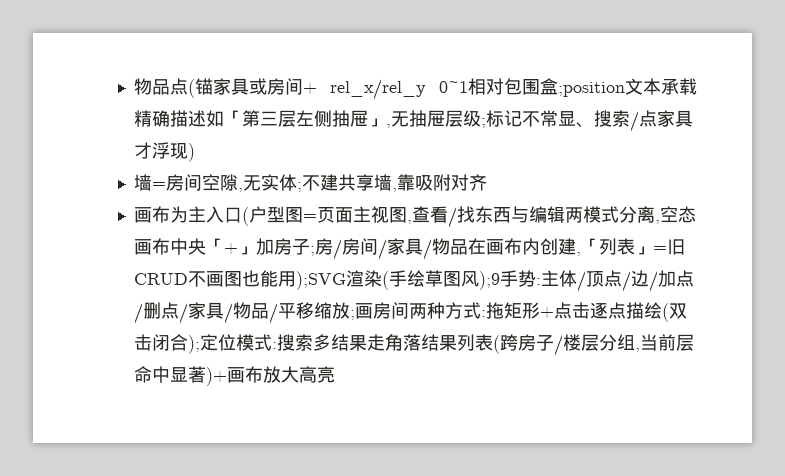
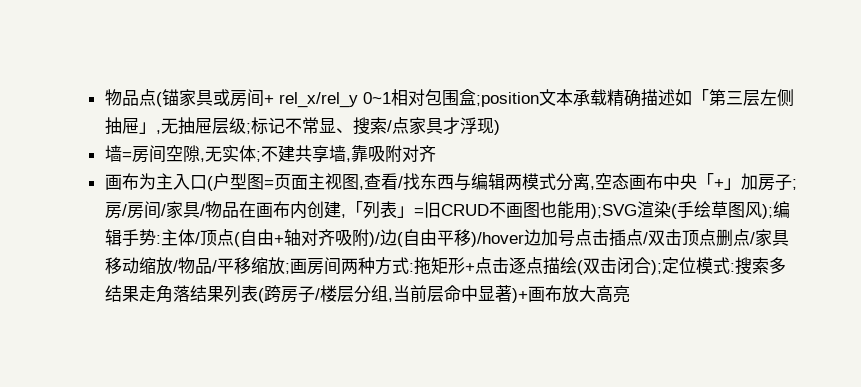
- 房/房间/家具/物品在画布内创建,「列表」=旧CRUD不画图也能用);SVG渲染(手绘草图风);9手势:
+ 房/房间/家具/物品在画布内创建,「列表」=旧CRUD不画图也能用);SVG渲染(手绘草图风);编辑手势:
- 主体/顶点/边/加点/删点/家具/物品/平移缩放;
+ 主体/顶点(自由+轴对齐吸附)/边(自由平移)/hover边加号点击插点/双击顶点删点/家具移动缩放/物品/平移缩放;

